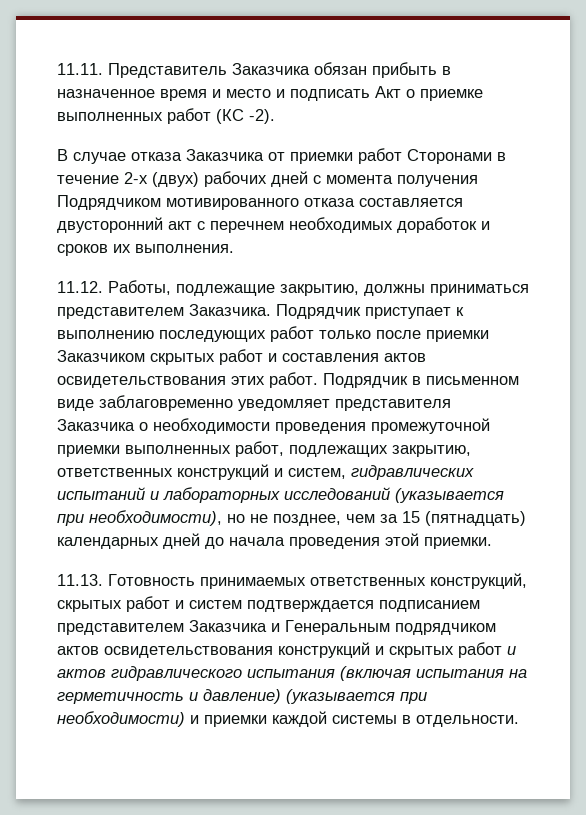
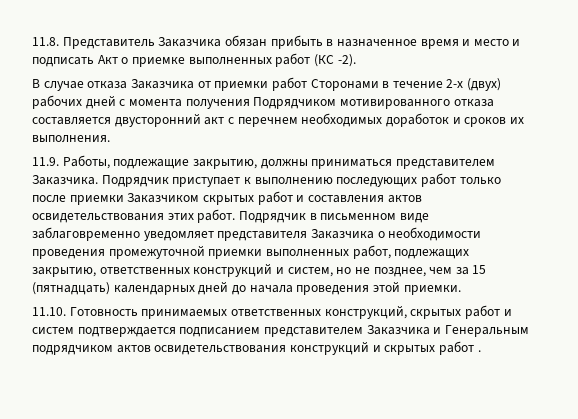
- 11.11. Представитель Заказчика обязан прибыть в назначенное время и место и подписать Акт о приемке выполненных работ (КС -2).
+ 11.8. Представитель Заказчика обязан прибыть в назначенное время и место и подписать Акт о приемке выполненных работ (КС -2).
- 11.12. Работы, подлежащие закрытию, должны приниматься представителем Заказчика.
+ 11.9. Работы, подлежащие закрытию, должны приниматься представителем Заказчика.
- Подрядчик в письменном виде заблаговременно уведомляет представителя Заказчика о необходимости проведения промежуточной приемки выполненных работ, подлежащих закрытию, ответственных конструкций и систем, гидравлических испытаний и лабораторных исследований (указывается при необходимости), но не позднее, чем за 15 (пятнадцать) календарных дней до начала проведения этой приемки.
+ Подрядчик в письменном виде заблаговременно уведомляет представителя Заказчика о необходимости проведения промежуточной приемки выполненных работ, подлежащих закрытию, ответственных конструкций и систем, но не позднее, чем за 15 (пятнадцать) календарных дней до начала проведения этой приемки.
- 11.13. Готовность принимаемых ответственных конструкций, скрытых работ и систем подтверждается подписанием представителем Заказчика и Генеральным подрядчиком актов освидетельствования конструкций и скрытых работ и актов гидравлического испытания (включая испытания на герметичность и давление) (указывается при необходимости) и приемки каждой системы в отдельности.
+ 11.10. Готовность принимаемых ответственных конструкций, скрытых работ и систем подтверждается подписанием представителем Заказчика и Генеральным подрядчиком актов освидетельствования конструкций и скрытых работ .

